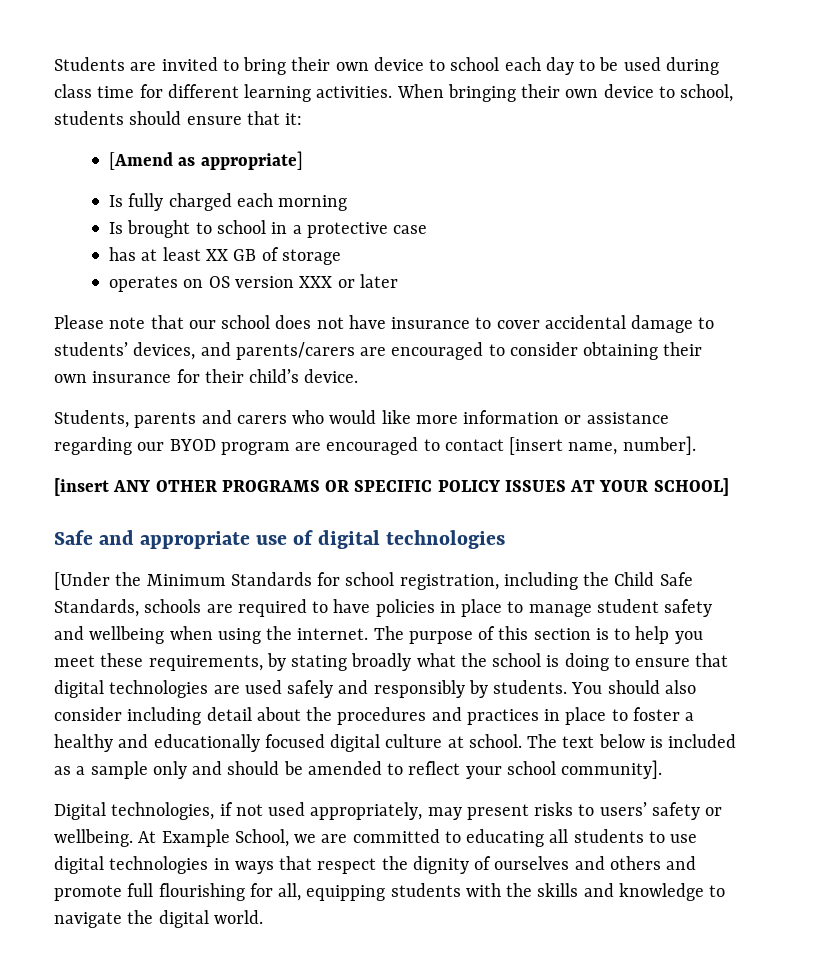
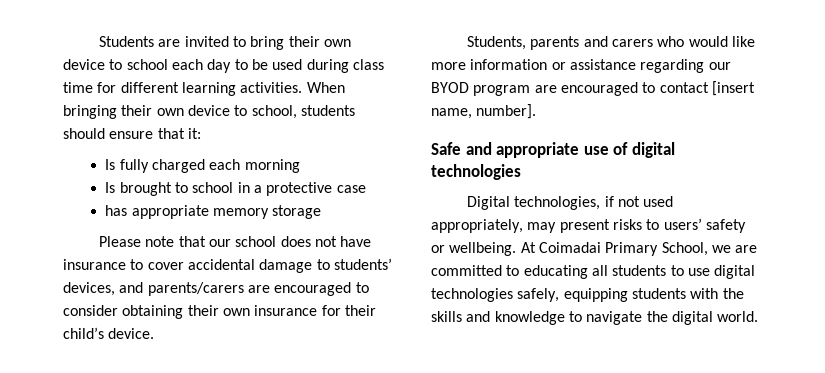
- [Amend as appropriate]
- has at least XX GB of storage
- operates on OS version XXX or later
+ has appropriate memory storage
- [insert ANY OTHER PROGRAMS OR SPECIFIC POLICY ISSUES AT YOUR SCHOOL]
- [Under the Minimum Standards for school registration, including the Child Safe Standards, schools are required to have policies in place to manage student safety and wellbeing when using the internet. The purpose of this section is to help you meet these requirements, by stating broadly what the school is doing to ensure that digital technologies are used safely and responsibly by students. You should also consider including detail about the procedures and practices in place to foster a healthy and educationally focused digital culture at school. The text below is included as a sample only and should be amended to reflect your school community].
- At Example School, we are committed to educating all students to use digital technologies in ways that respect the dignity of ourselves and others and promote full flourishing for all, equipping students with the skills and knowledge to navigate the digital world.
+ At Coimadai Primary School, we are committed to educating all students to use digital technologies safely, equipping students with the skills and knowledge to navigate the digital world.

